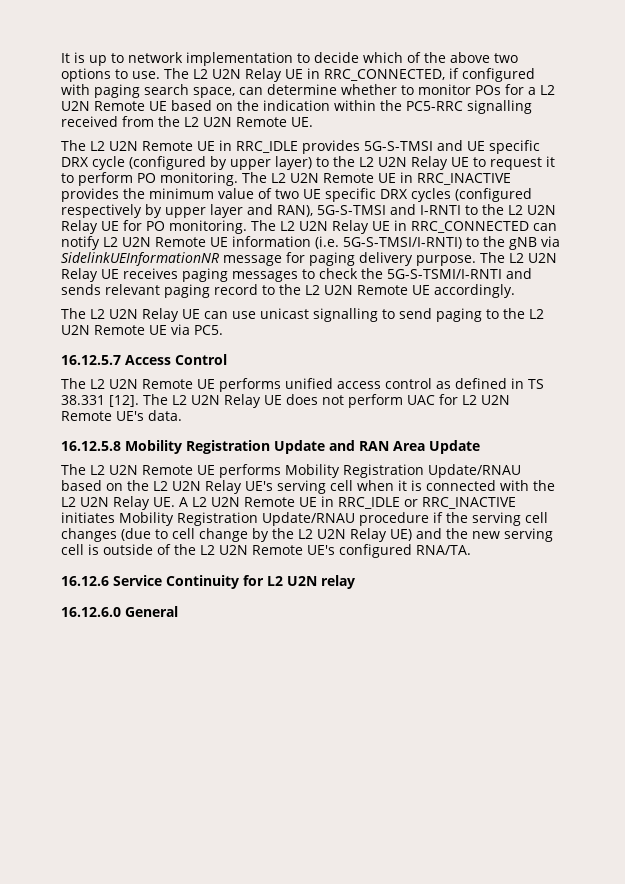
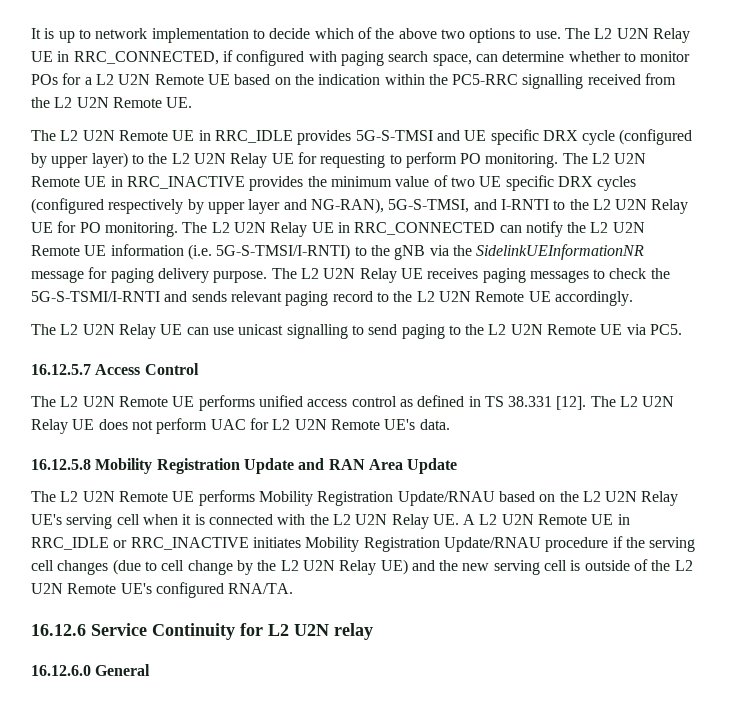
- The L2 U2N Remote UE in RRC_IDLE provides 5G-S-TMSI and UE specific DRX cycle (configured by upper layer) to the L2 U2N Relay UE to request it to perform PO monitoring.
+ The L2 U2N Remote UE in RRC_IDLE provides 5G-S-TMSI and UE specific DRX cycle (configured by upper layer) to the L2 U2N Relay UE for requesting to perform PO monitoring.
- The L2 U2N Remote UE in RRC_INACTIVE provides the minimum value of two UE specific DRX cycles (configured respectively by upper layer and RAN), 5G-S-TMSI and I-RNTI to the L2 U2N Relay UE for PO monitoring.
+ The L2 U2N Remote UE in RRC_INACTIVE provides the minimum value of two UE specific DRX cycles (configured respectively by upper layer and NG-RAN), 5G-S-TMSI, and I-RNTI to the L2 U2N Relay UE for PO monitoring.
- The L2 U2N Relay UE in RRC_CONNECTED can notify L2 U2N Remote UE information (i.e. 5G-S-TMSI/I-RNTI) to the gNB via SidelinkUEInformationNR message for paging delivery purpose.
+ The L2 U2N Relay UE in RRC_CONNECTED can notify the L2 U2N Remote UE information (i.e. 5G-S-TMSI/I-RNTI) to the gNB via the SidelinkUEInformationNR message for paging delivery purpose.

